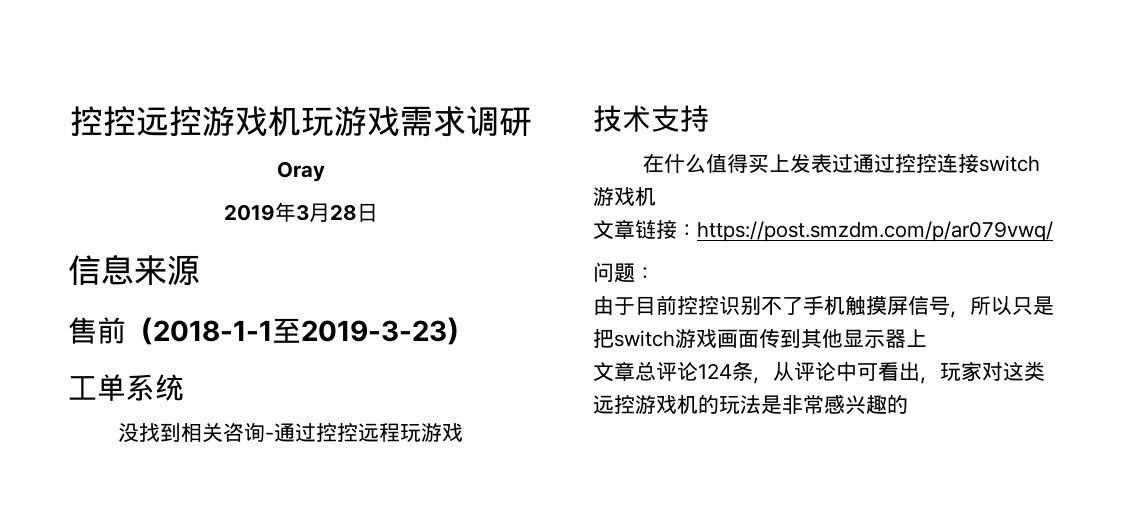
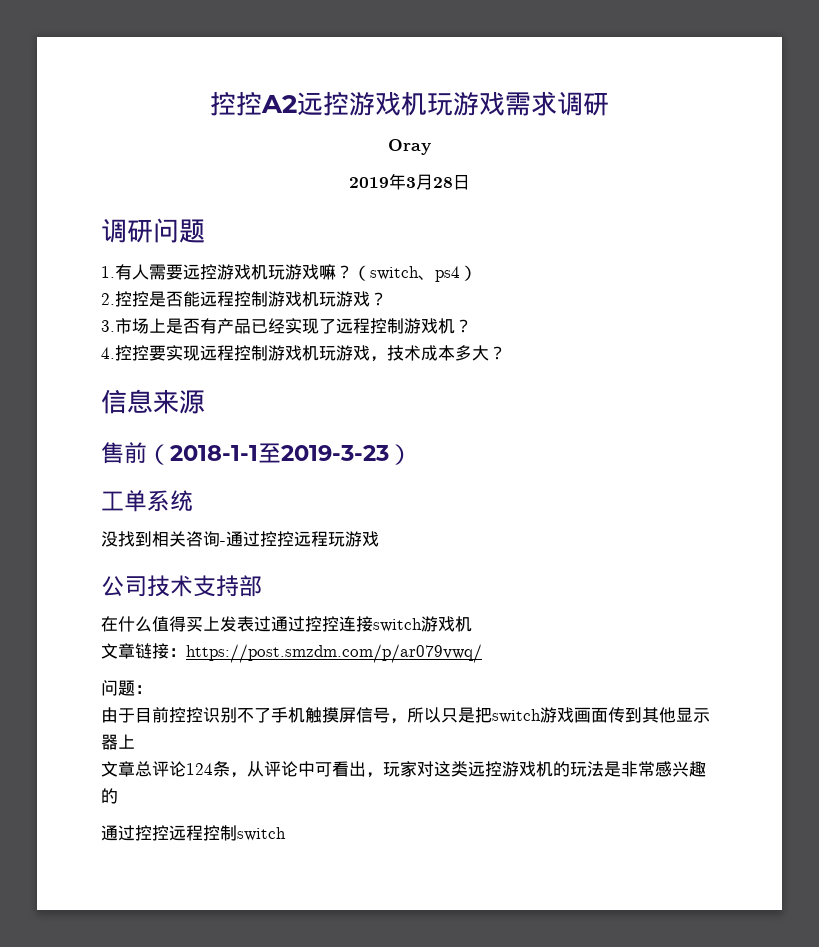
- 控控远控游戏机玩游戏需求调研
+ 控控A2远控游戏机玩游戏需求调研
+ 调研问题
+ 1.有人需要远控游戏机玩游戏嘛？（switch、ps4）
+ 2.控控是否能远程控制游戏机玩游戏？
+ 3.市场上是否有产品已经实现了远程控制游戏机？
+ 4.控控要实现远程控制游戏机玩游戏，技术成本多大？
- 技术支持
+ 公司技术支持部
+ 通过控控远程控制switch

